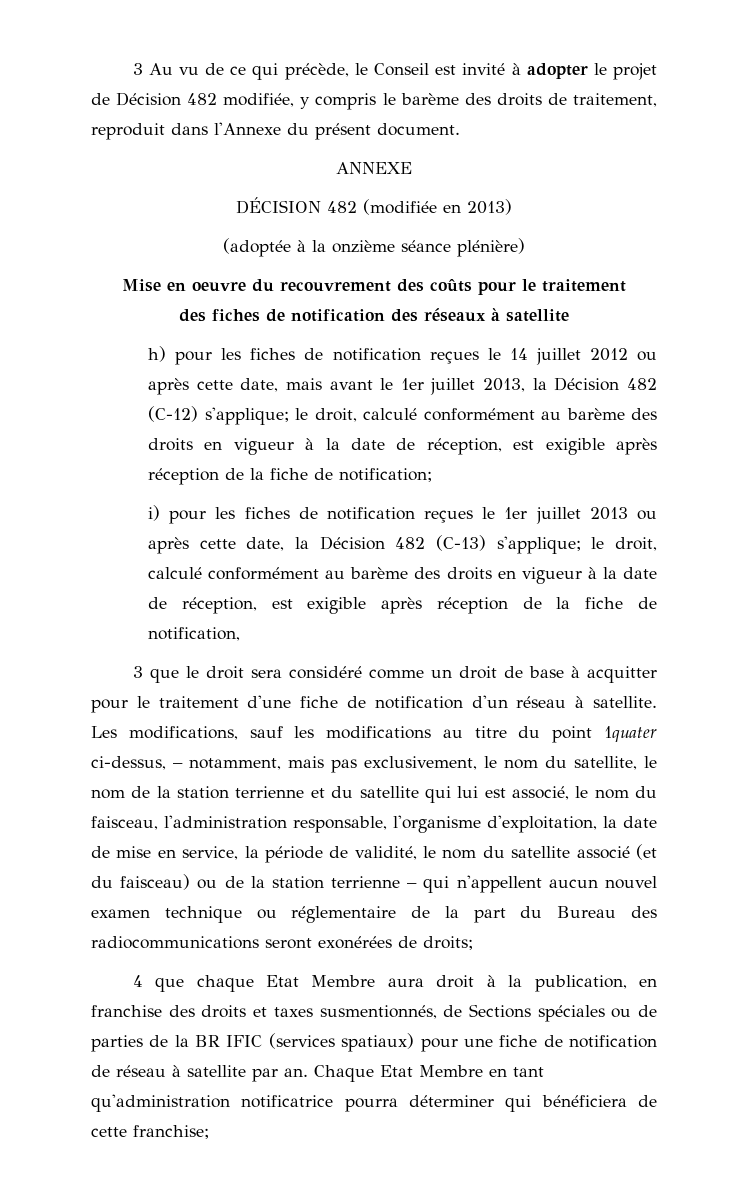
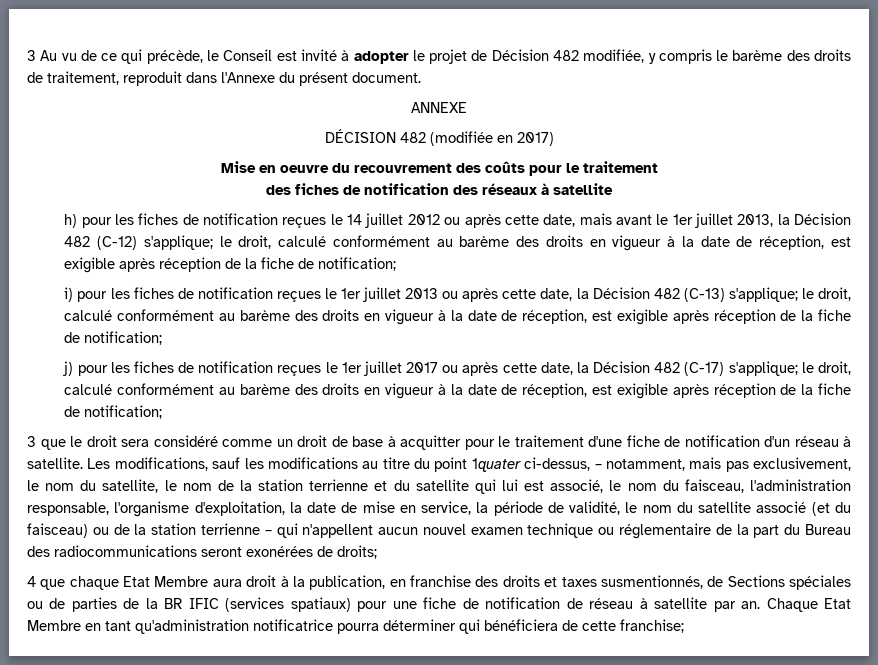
- DÉCISION 482 (modifiée en 2013)
- (adoptée à la onzième séance plénière)
+ DÉCISION 482 (modifiée en 2017)
- i) pour les fiches de notification reçues le 1er juillet 2013 ou après cette date, la Décision 482 (C-13) s'applique; le droit, calculé conformément au barème des droits en vigueur à la date de réception, est exigible après réception de la fiche de notification,
+ i) pour les fiches de notification reçues le 1er juillet 2013 ou après cette date, la Décision 482 (C-13) s'applique; le droit, calculé conformément au barème des droits en vigueur à la date de réception, est exigible après réception de la fiche de notification;
+ j) pour les fiches de notification reçues le 1er juillet 2017 ou après cette date, la Décision 482 (C-17) s'applique; le droit, calculé conformément au barème des droits en vigueur à la date de réception, est exigible après réception de la fiche de notification;

